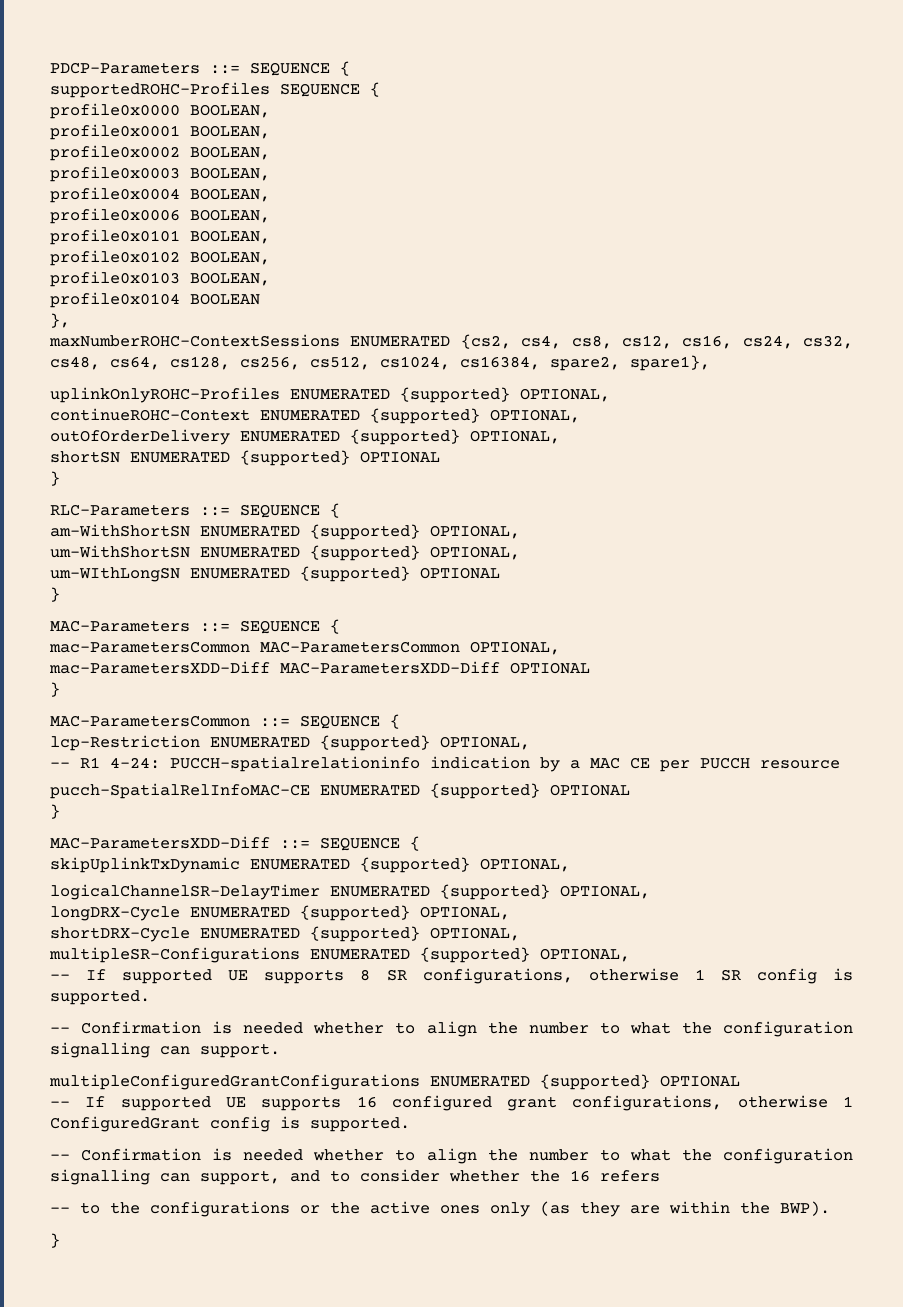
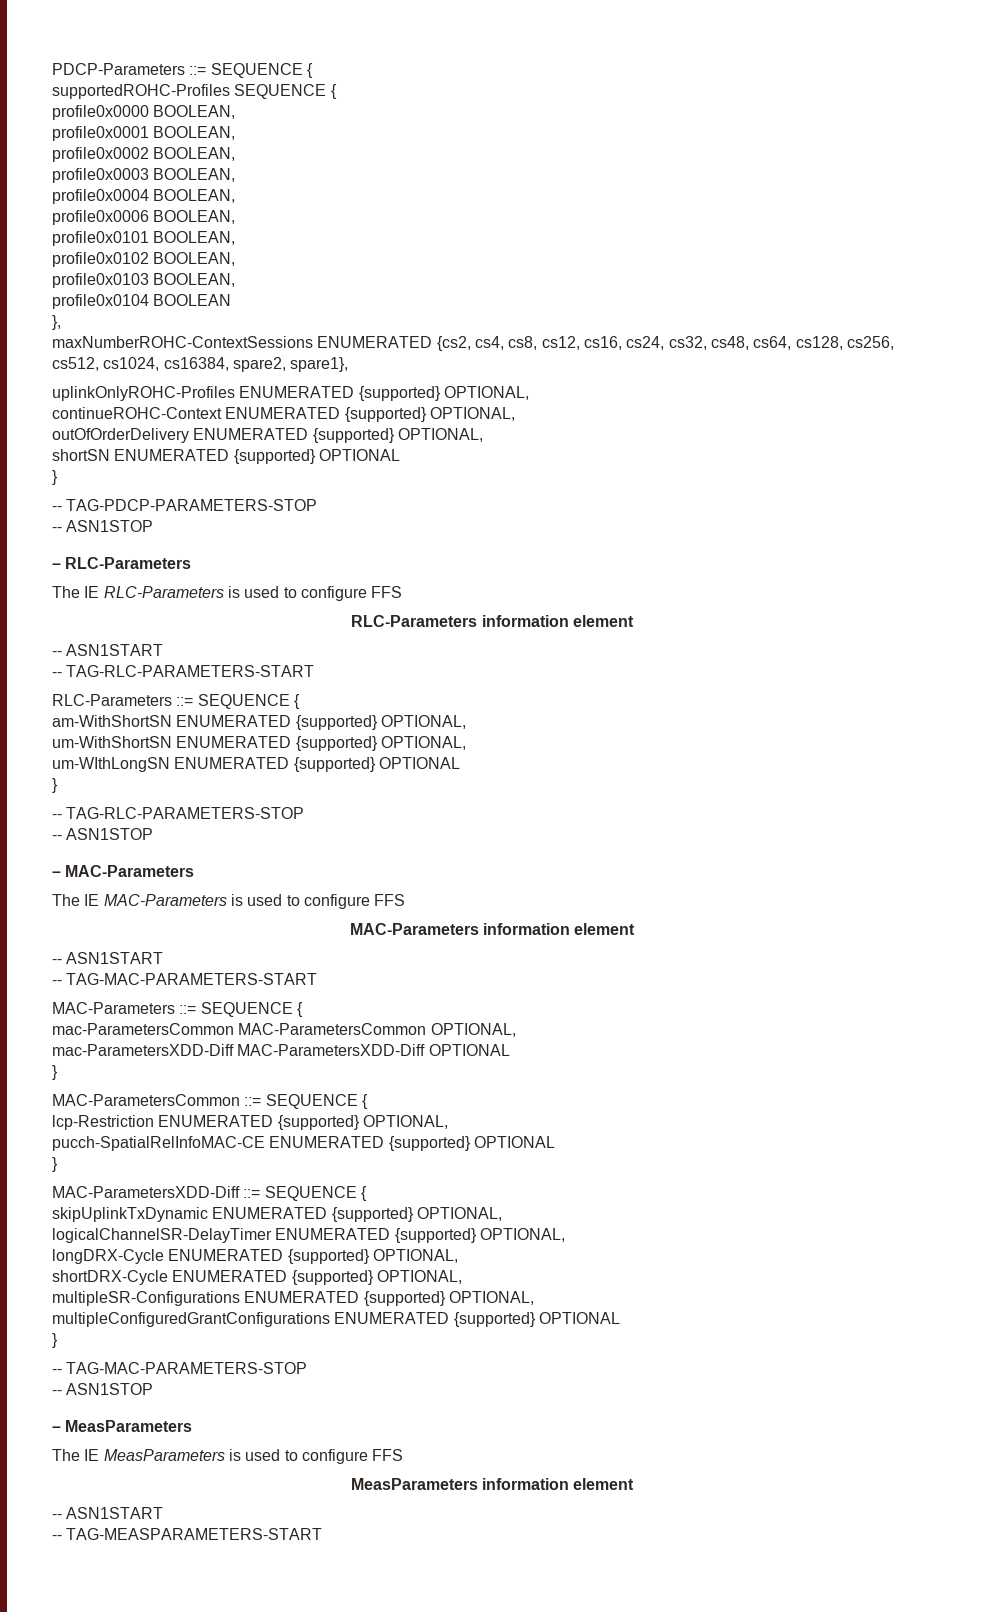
+ -- TAG-PDCP-PARAMETERS-STOP
+ -- ASN1STOP
+ – RLC-Parameters
+ The IE RLC-Parameters is used to configure FFS
+ RLC-Parameters information element
+ -- ASN1START
+ -- TAG-RLC-PARAMETERS-START
+ -- TAG-RLC-PARAMETERS-STOP
+ -- ASN1STOP
+ – MAC-Parameters
+ The IE MAC-Parameters is used to configure FFS
+ MAC-Parameters information element
+ -- ASN1START
+ -- TAG-MAC-PARAMETERS-START
- -- R1 4-24: PUCCH-spatialrelationinfo indication by a MAC CE per PUCCH resource
- -- If supported UE supports 8 SR configurations, otherwise 1 SR config is supported.
- -- Confirmation is needed whether to align the number to what the configuration signalling can support.
  multipleConfiguredGrantConfigurations ENUMERATED {supported} OPTIONAL
- -- If supported UE supports 16 configured grant configurations, otherwise 1 ConfiguredGrant config is supported.
- -- Confirmation is needed whether to align the number to what the configuration signalling can support, and to consider whether the 16 refers
- -- to the configurations or the active ones only (as they are within the BWP).
  }
+ -- TAG-MAC-PARAMETERS-STOP
+ -- ASN1STOP
+ – MeasParameters
+ The IE MeasParameters is used to configure FFS
+ MeasParameters information element
+ -- ASN1START
+ -- TAG-MEASPARAMETERS-START

